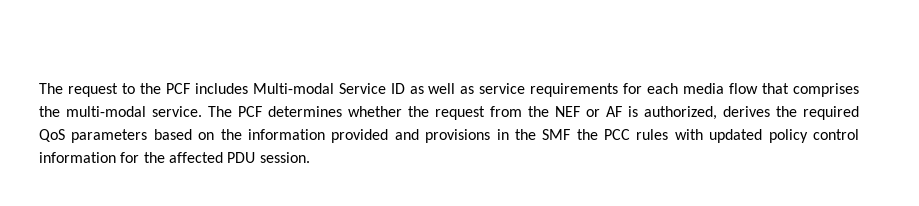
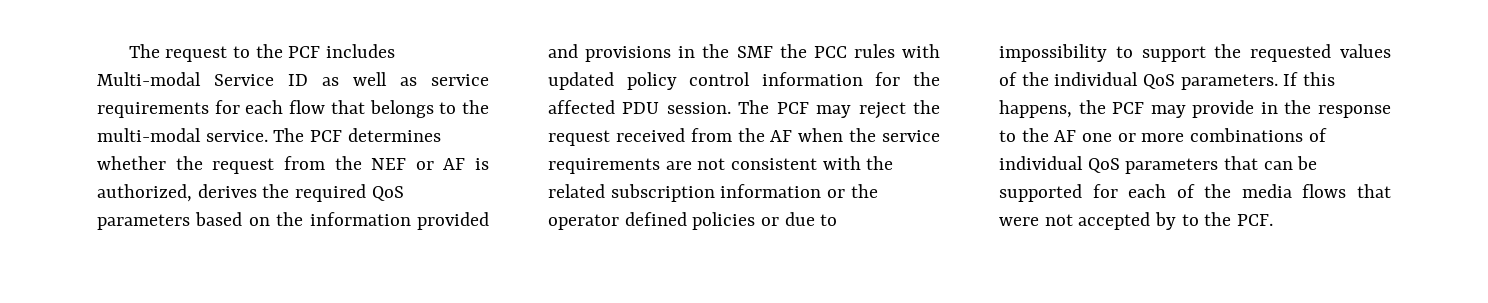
- The request to the PCF includes Multi-modal Service ID as well as service requirements for each media flow that comprises the multi-modal service.
+ The request to the PCF includes Multi-modal Service ID as well as service requirements for each flow that belongs to the multi-modal service.
+ The PCF may reject the request received from the AF when the service requirements are not consistent with the related subscription information or the operator defined policies or due to impossibility to support the requested values of the individual QoS parameters. If this happens, the PCF may provide in the response to the AF one or more combinations of individual QoS parameters that can be supported for each of the media flows that were not accepted by to the PCF.

